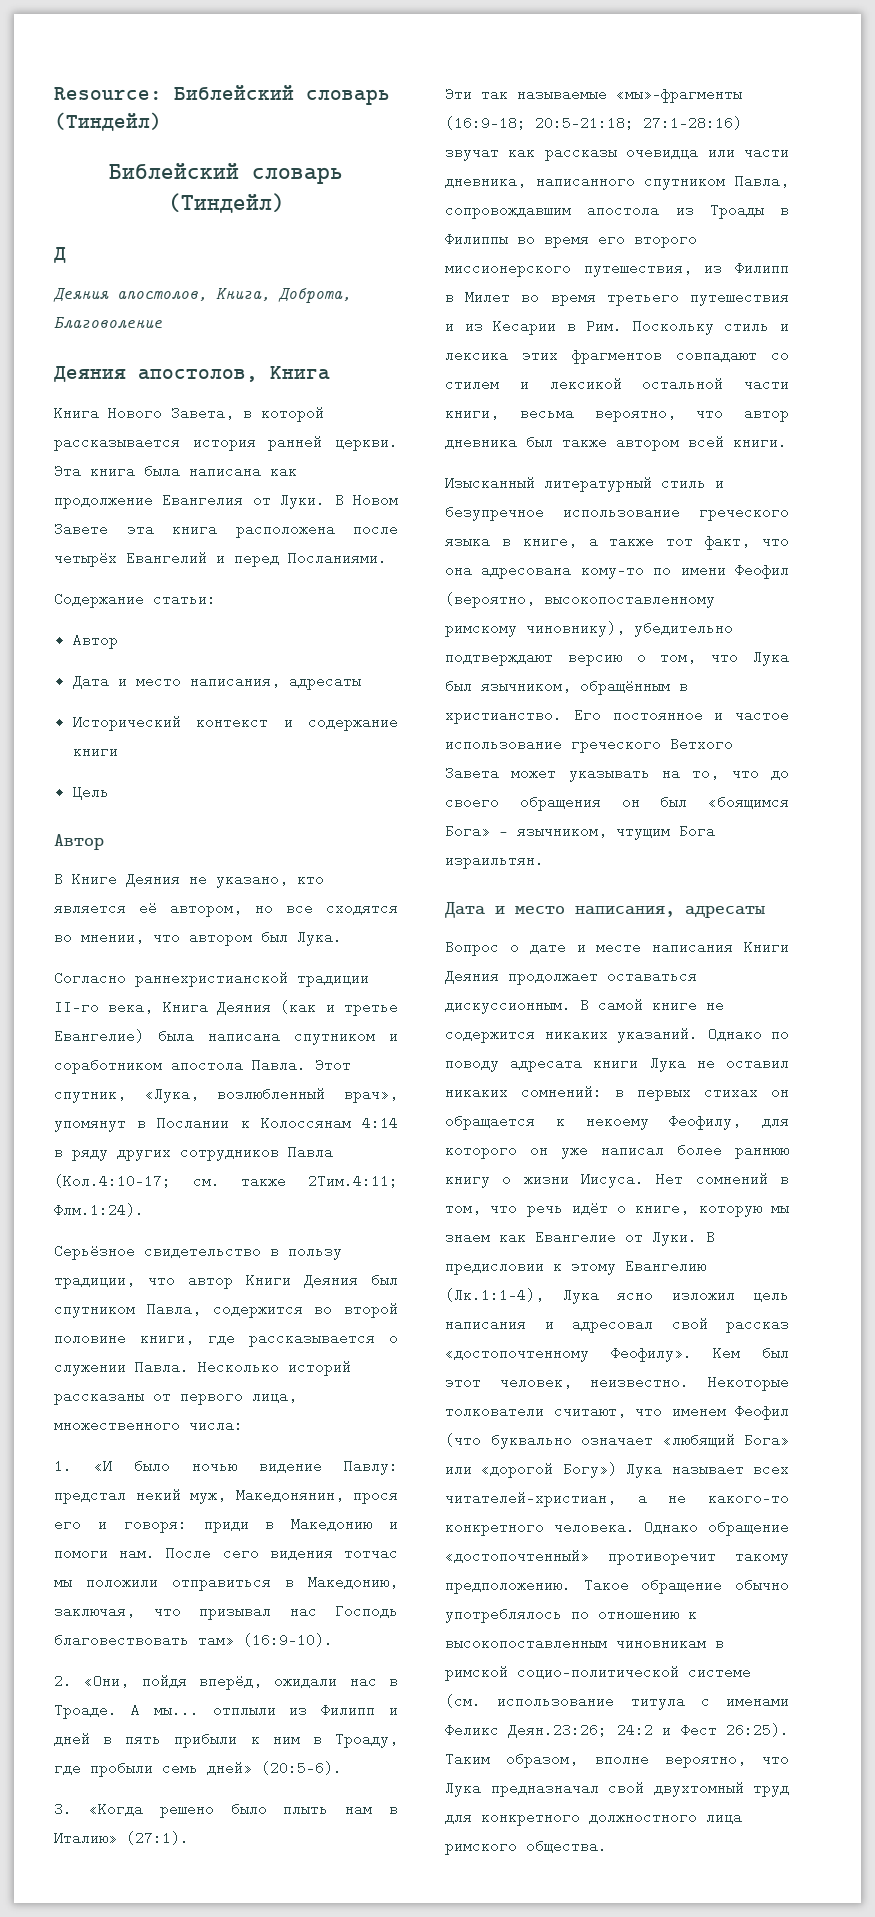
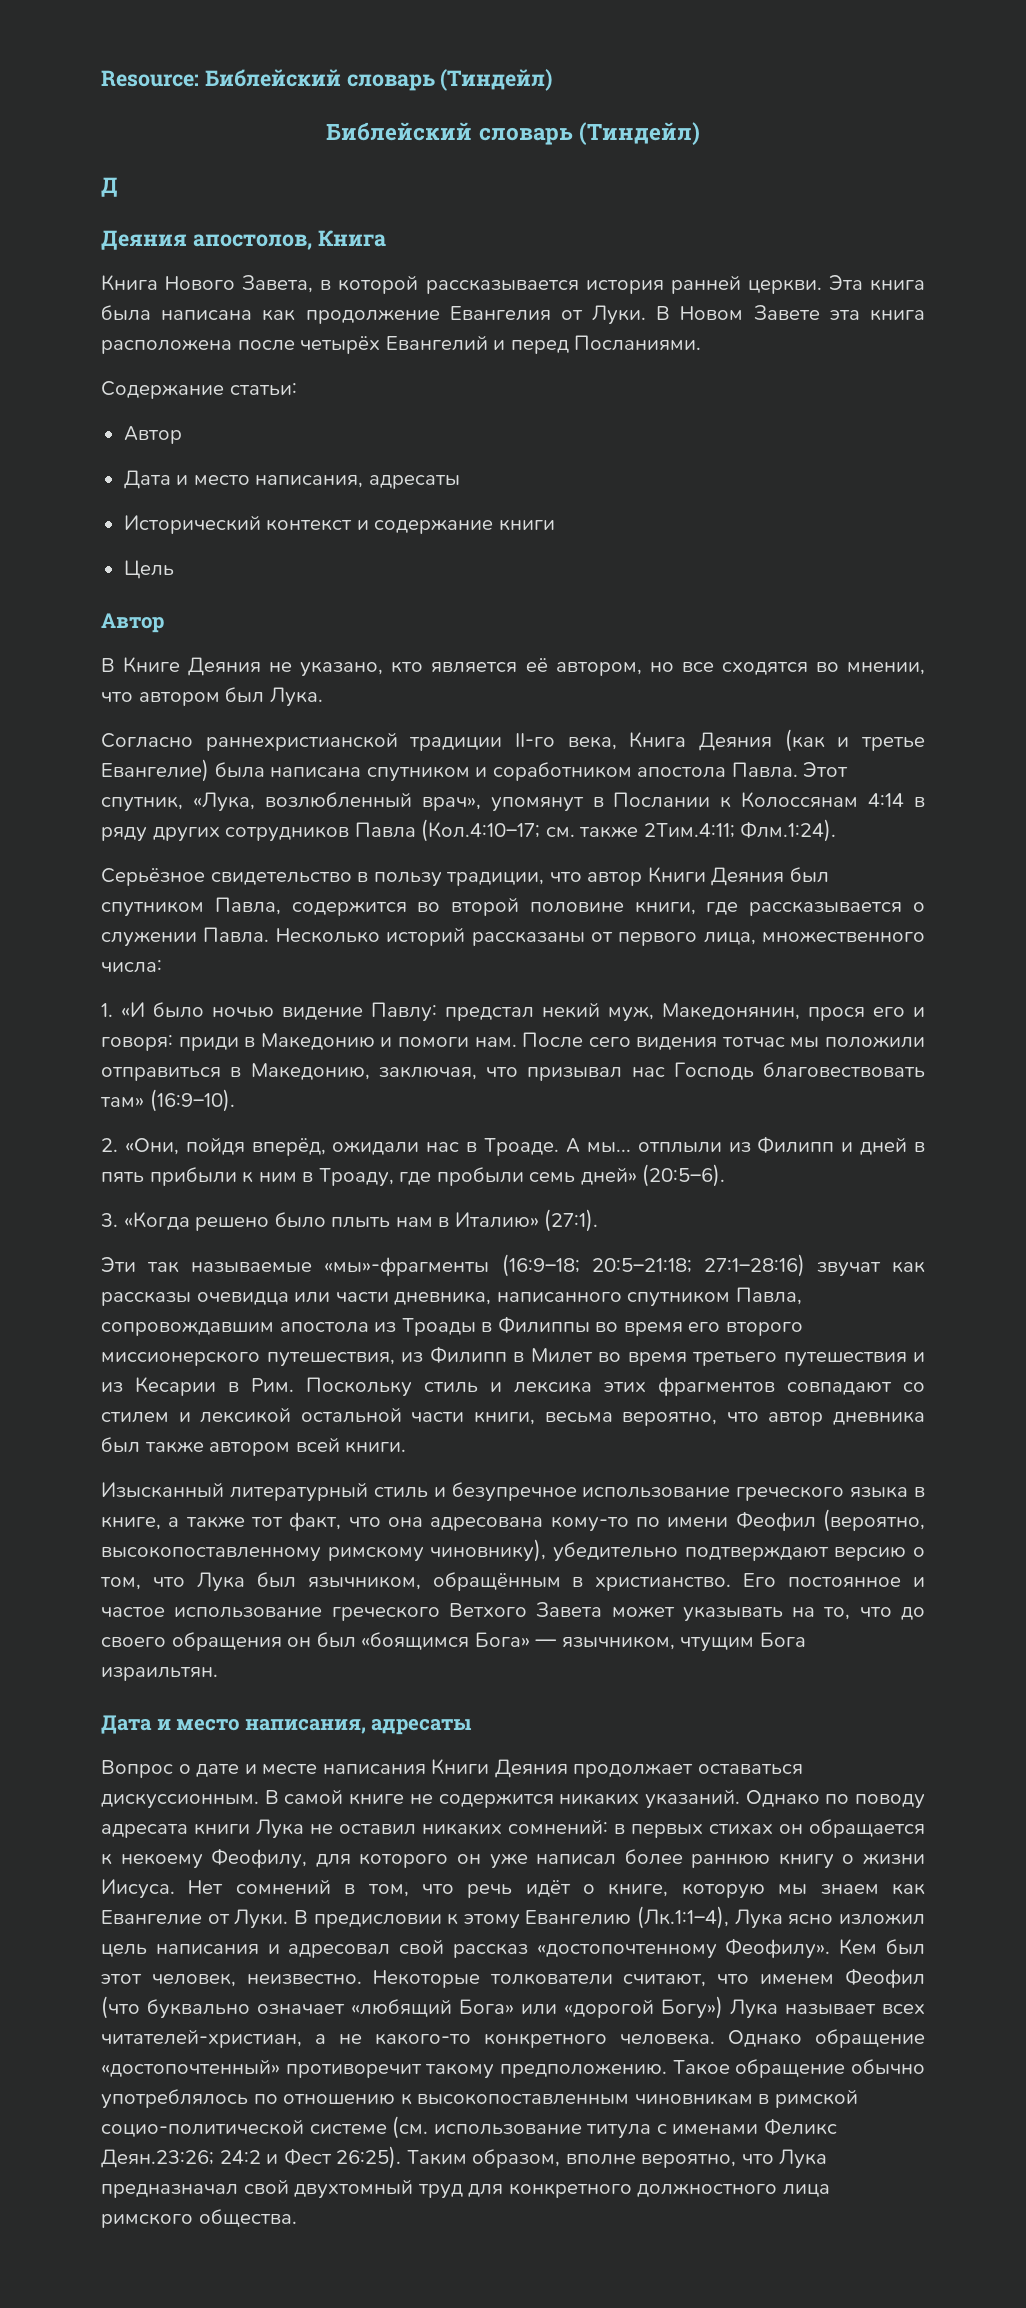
- Деяния апостолов, Книга, Доброта, Благоволение

